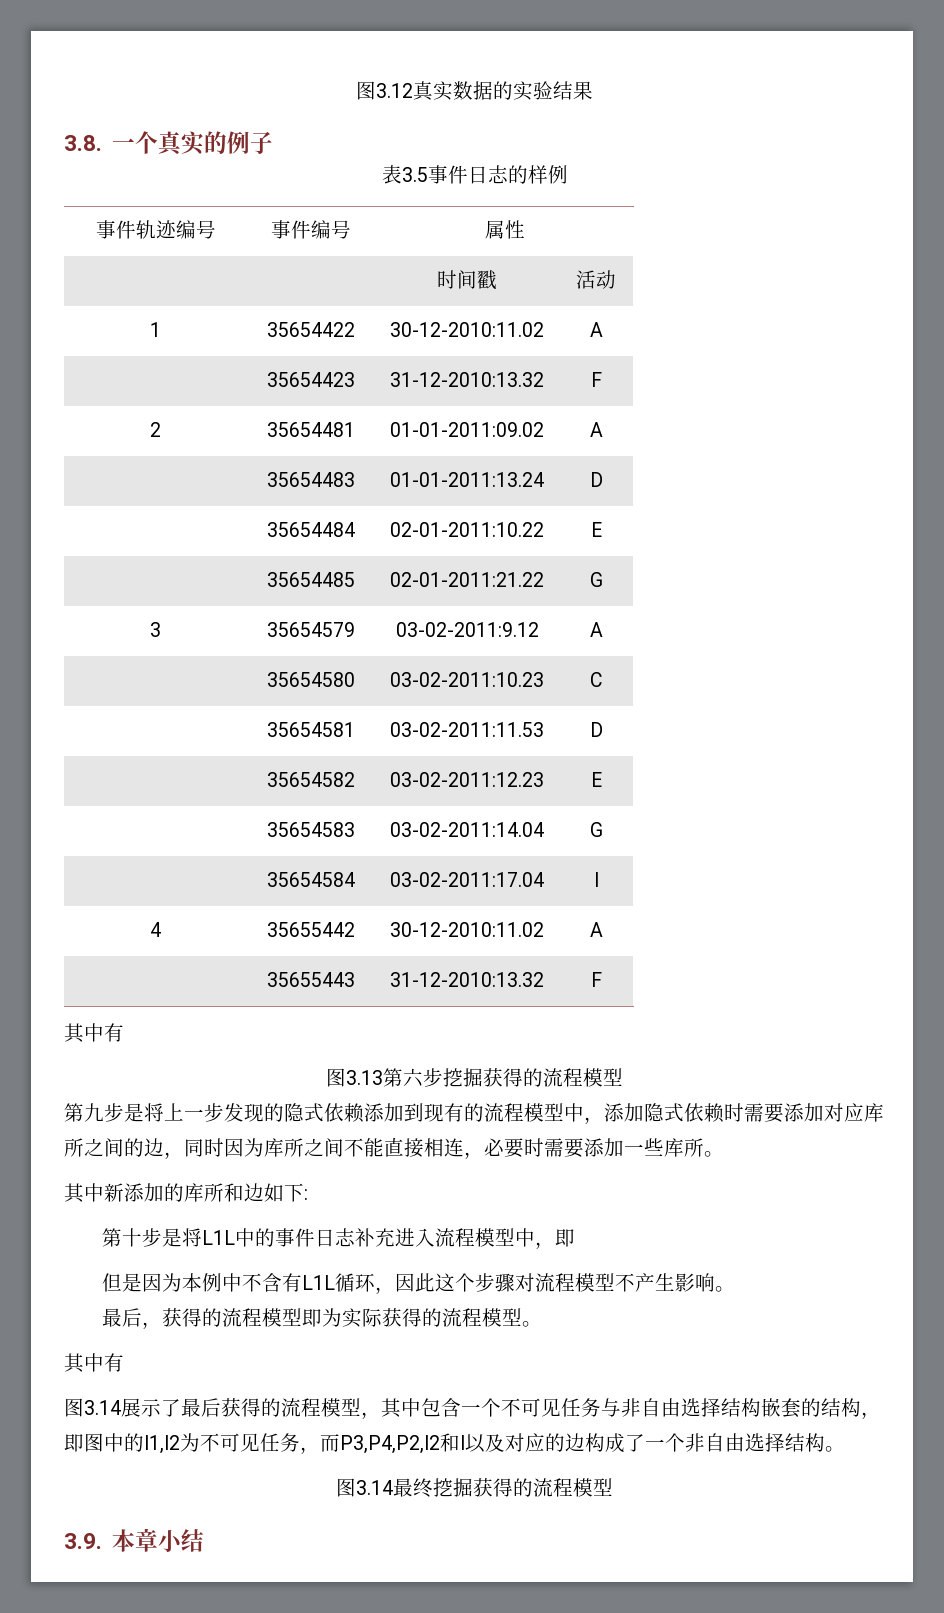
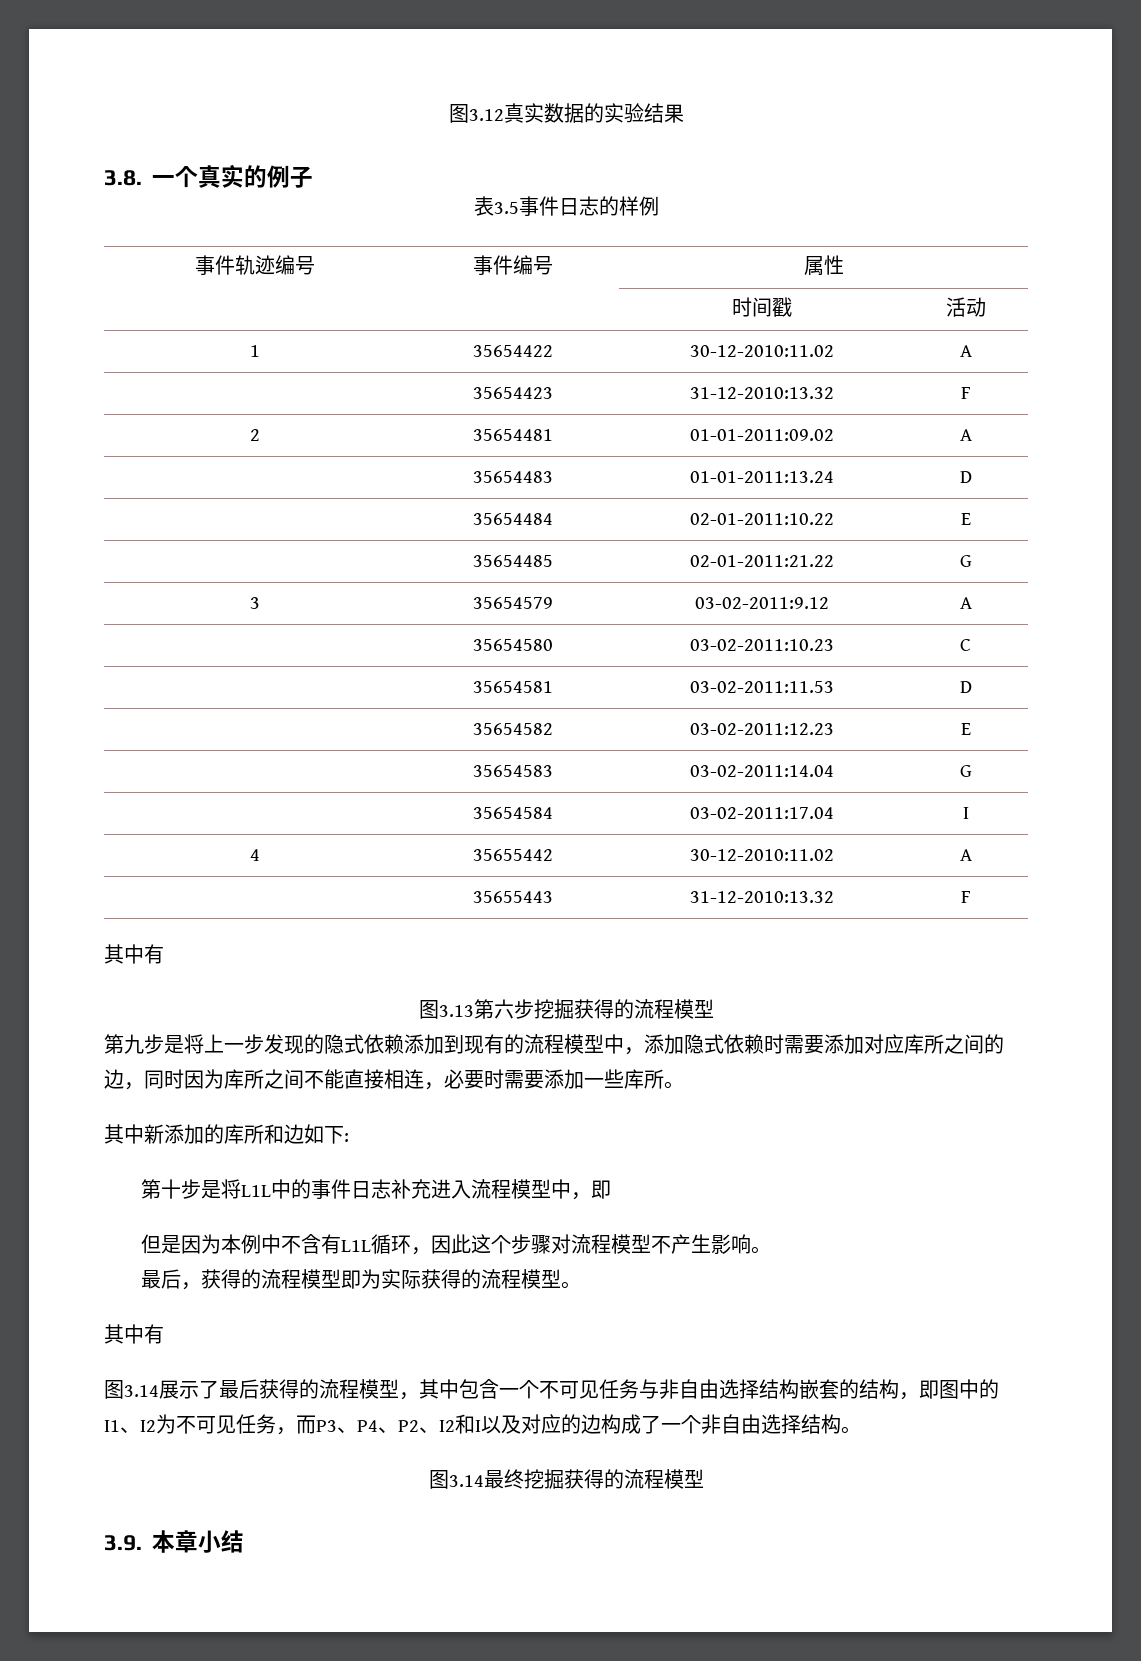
- 图3.14展示了最后获得的流程模型，其中包含一个不可见任务与非自由选择结构嵌套的结构，即图中的I1,I2为不可见任务，而P3,P4,P2,I2和I以及对应的边构成了一个非自由选择结构。
+ 图3.14展示了最后获得的流程模型，其中包含一个不可见任务与非自由选择结构嵌套的结构，即图中的I1、I2为不可见任务，而P3、P4、P2、I2和I以及对应的边构成了一个非自由选择结构。

